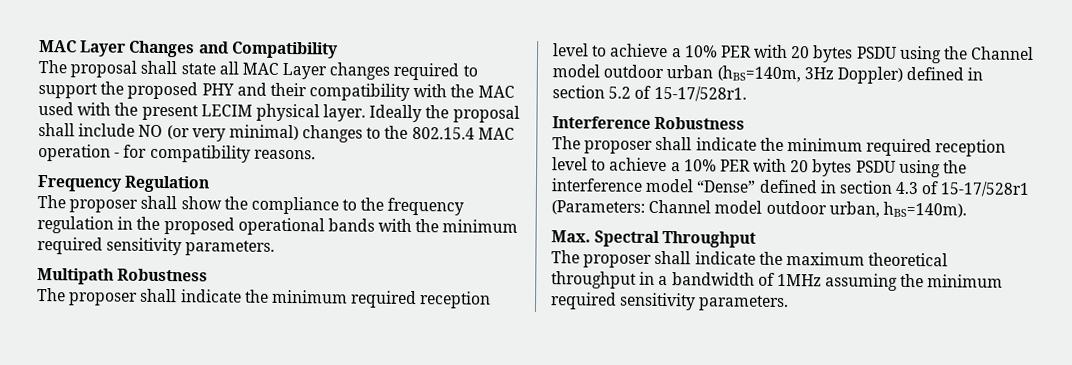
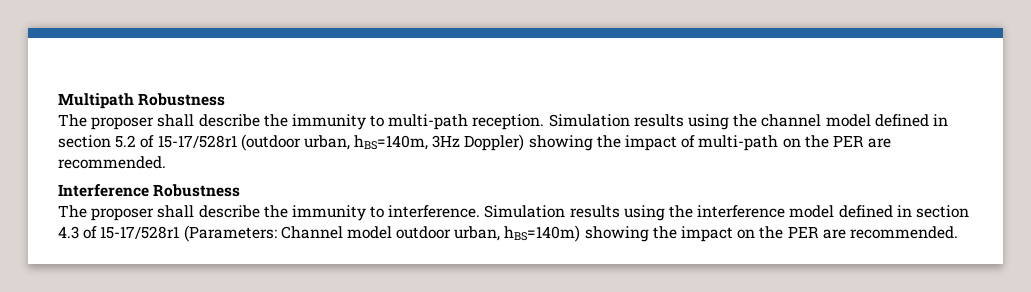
- MAC Layer Changes and Compatibility
- The proposal shall state all MAC Layer changes required to support the proposed PHY and their compatibility with the MAC used with the present LECIM physical layer. Ideally the proposal shall include NO (or very minimal) changes to the 802.15.4 MAC operation - for compatibility reasons.
- Frequency Regulation
- The proposer shall show the compliance to the frequency regulation in the proposed operational bands with the minimum required sensitivity parameters.
- The proposer shall indicate the minimum required reception level to achieve a 10% PER with 20 bytes PSDU using the Channel model outdoor urban (hBS=140m, 3Hz Doppler) defined in section 5.2 of 15-17/528r1.
+ The proposer shall describe the immunity to multi-path reception. Simulation results using the channel model defined in section 5.2 of 15-17/528r1 (outdoor urban, hBS=140m, 3Hz Doppler) showing the impact of multi-path on the PER are recommended.
- The proposer shall indicate the minimum required reception level to achieve a 10% PER with 20 bytes PSDU using the interference model “Dense” defined in section 4.3 of 15-17/528r1 (Parameters: Channel model outdoor urban, hBS=140m).
- Max. Spectral Throughput
- The proposer shall indicate the maximum theoretical throughput in a bandwidth of 1MHz assuming the minimum required sensitivity parameters.
+ The proposer shall describe the immunity to interference. Simulation results using the interference model defined in section 4.3 of 15-17/528r1 (Parameters: Channel model outdoor urban, hBS=140m) showing the impact on the PER are recommended.

